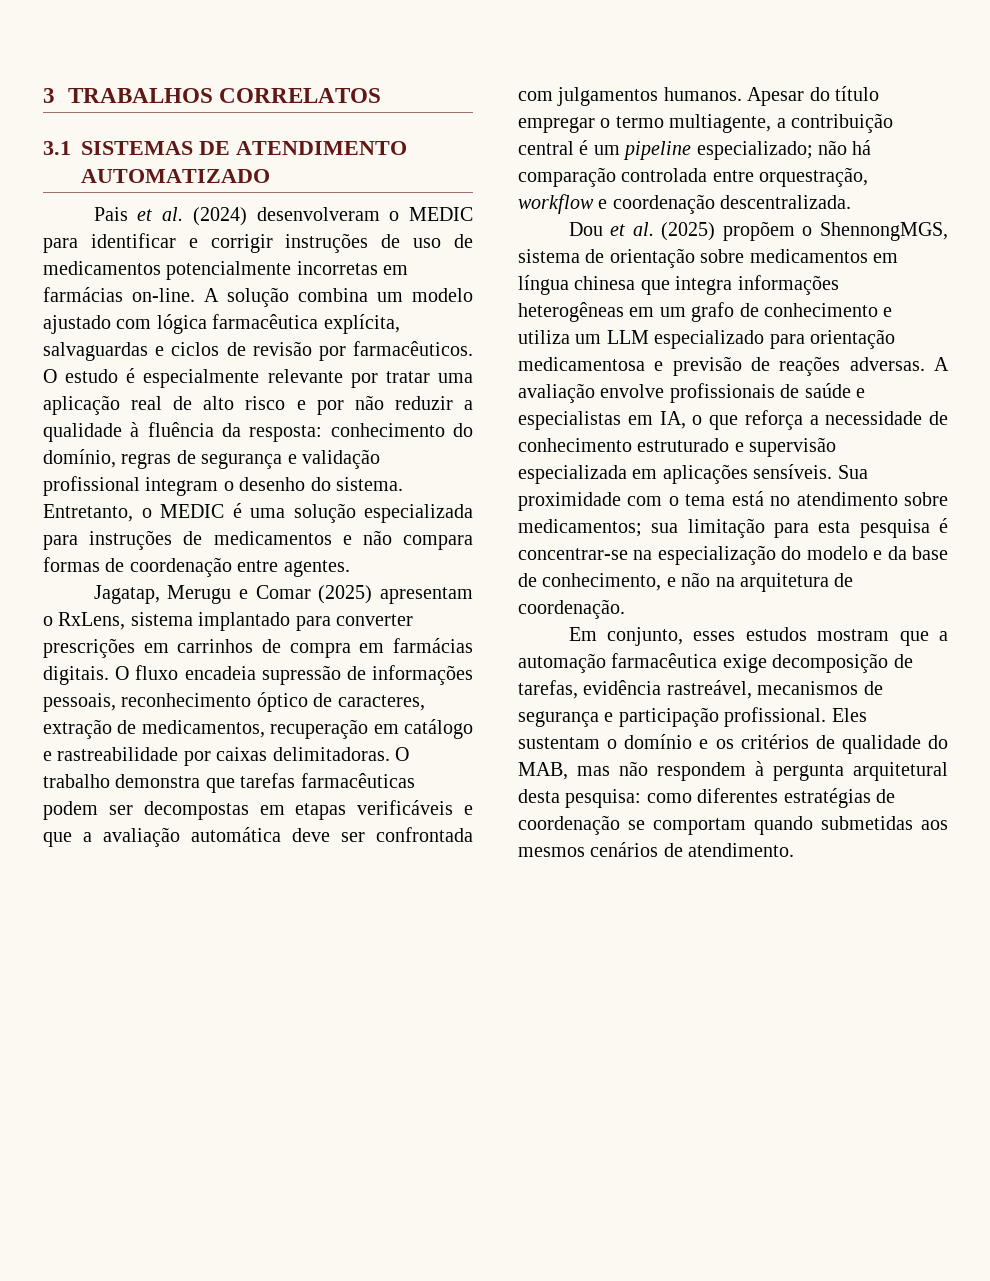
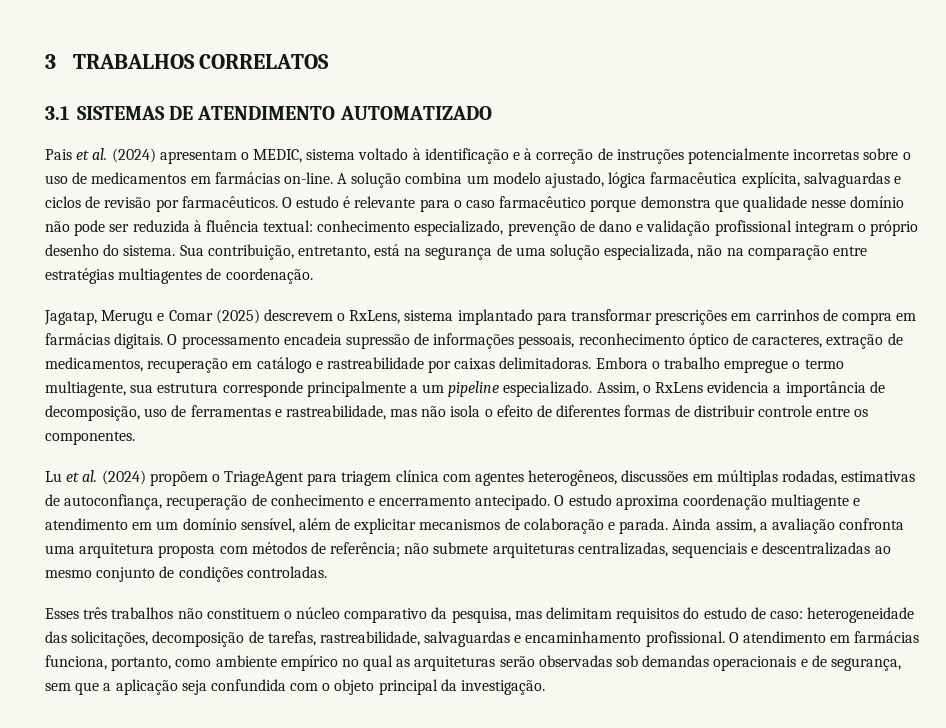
- Pais et al. (2024) desenvolveram o MEDIC para identificar e corrigir instruções de uso de medicamentos potencialmente incorretas em farmácias on-line.
+ Pais et al. (2024) apresentam o MEDIC, sistema voltado à identificação e à correção de instruções potencialmente incorretas sobre o uso de medicamentos em farmácias on-line.
- A solução combina um modelo ajustado com lógica farmacêutica explícita, salvaguardas e ciclos de revisão por farmacêuticos.
+ A solução combina um modelo ajustado, lógica farmacêutica explícita, salvaguardas e ciclos de revisão por farmacêuticos.
- O estudo é especialmente relevante por tratar uma aplicação real de alto risco e por não reduzir a qualidade à fluência da resposta: conhecimento do domínio, regras de segurança e validação profissional integram o desenho do sistema.
+ O estudo é relevante para o caso farmacêutico porque demonstra que qualidade nesse domínio não pode ser reduzida à fluência textual: conhecimento especializado, prevenção de dano e validação profissional integram o próprio desenho do sistema.
- Entretanto, o MEDIC é uma solução especializada para instruções de medicamentos e não compara formas de coordenação entre agentes.
+ Sua contribuição, entretanto, está na segurança de uma solução especializada, não na comparação entre estratégias multiagentes de coordenação.
- Jagatap, Merugu e Comar (2025) apresentam o RxLens, sistema implantado para converter prescrições em carrinhos de compra em farmácias digitais.
+ Jagatap, Merugu e Comar (2025) descrevem o RxLens, sistema implantado para transformar prescrições em carrinhos de compra em farmácias digitais.
- O fluxo encadeia supressão de informações pessoais, reconhecimento óptico de caracteres, extração de medicamentos, recuperação em catálogo e rastreabilidade por caixas delimitadoras.
+ O processamento encadeia supressão de informações pessoais, reconhecimento óptico de caracteres, extração de medicamentos, recuperação em catálogo e rastreabilidade por caixas delimitadoras.
- O trabalho demonstra que tarefas farmacêuticas podem ser decompostas em etapas verificáveis e que a avaliação automática deve ser confrontada com julgamentos humanos. Apesar do título empregar o termo multiagente, a contribuição central é um pipeline especializado; não há comparação controlada entre orquestração, workflow e coordenação descentralizada.
- Dou et al. (2025) propõem o ShennongMGS, sistema de orientação sobre medicamentos em língua chinesa que integra informações heterogêneas em um grafo de conhecimento e utiliza um LLM especializado para orientação medicamentosa e previsão de reações adversas. A avaliação envolve profissionais de saúde e especialistas em IA, o que reforça a necessidade de conhecimento estruturado e supervisão especializada em aplicações sensíveis. Sua proximidade com o tema está no atendimento sobre medicamentos; sua limitação para esta pesquisa é concentrar-se na especialização do modelo e da base de conhecimento, e não na arquitetura de coordenação.
- Em conjunto, esses estudos mostram que a automação farmacêutica exige decomposição de tarefas, evidência rastreável, mecanismos de segurança e participação profissional. Eles sustentam o domínio e os critérios de qualidade do MAB, mas não respondem à pergunta arquitetural desta pesquisa: como diferentes estratégias de coordenação se comportam quando submetidas aos mesmos cenários de atendimento.
+ Embora o trabalho empregue o termo multiagente, sua estrutura corresponde principalmente a um pipeline especializado. Assim, o RxLens evidencia a importância de decomposição, uso de ferramentas e rastreabilidade, mas não isola o efeito de diferentes formas de distribuir controle entre os componentes.
+ Lu et al. (2024) propõem o TriageAgent para triagem clínica com agentes heterogêneos, discussões em múltiplas rodadas, estimativas de autoconfiança, recuperação de conhecimento e encerramento antecipado. O estudo aproxima coordenação multiagente e atendimento em um domínio sensível, além de explicitar mecanismos de colaboração e parada. Ainda assim, a avaliação confronta uma arquitetura proposta com métodos de referência; não submete arquiteturas centralizadas, sequenciais e descentralizadas ao mesmo conjunto de condições controladas.
+ Esses três trabalhos não constituem o núcleo comparativo da pesquisa, mas delimitam requisitos do estudo de caso: heterogeneidade das solicitações, decomposição de tarefas, rastreabilidade, salvaguardas e encaminhamento profissional. O atendimento em farmácias funciona, portanto, como ambiente empírico no qual as arquiteturas serão observadas sob demandas operacionais e de segurança, sem que a aplicação seja confundida com o objeto principal da investigação.

